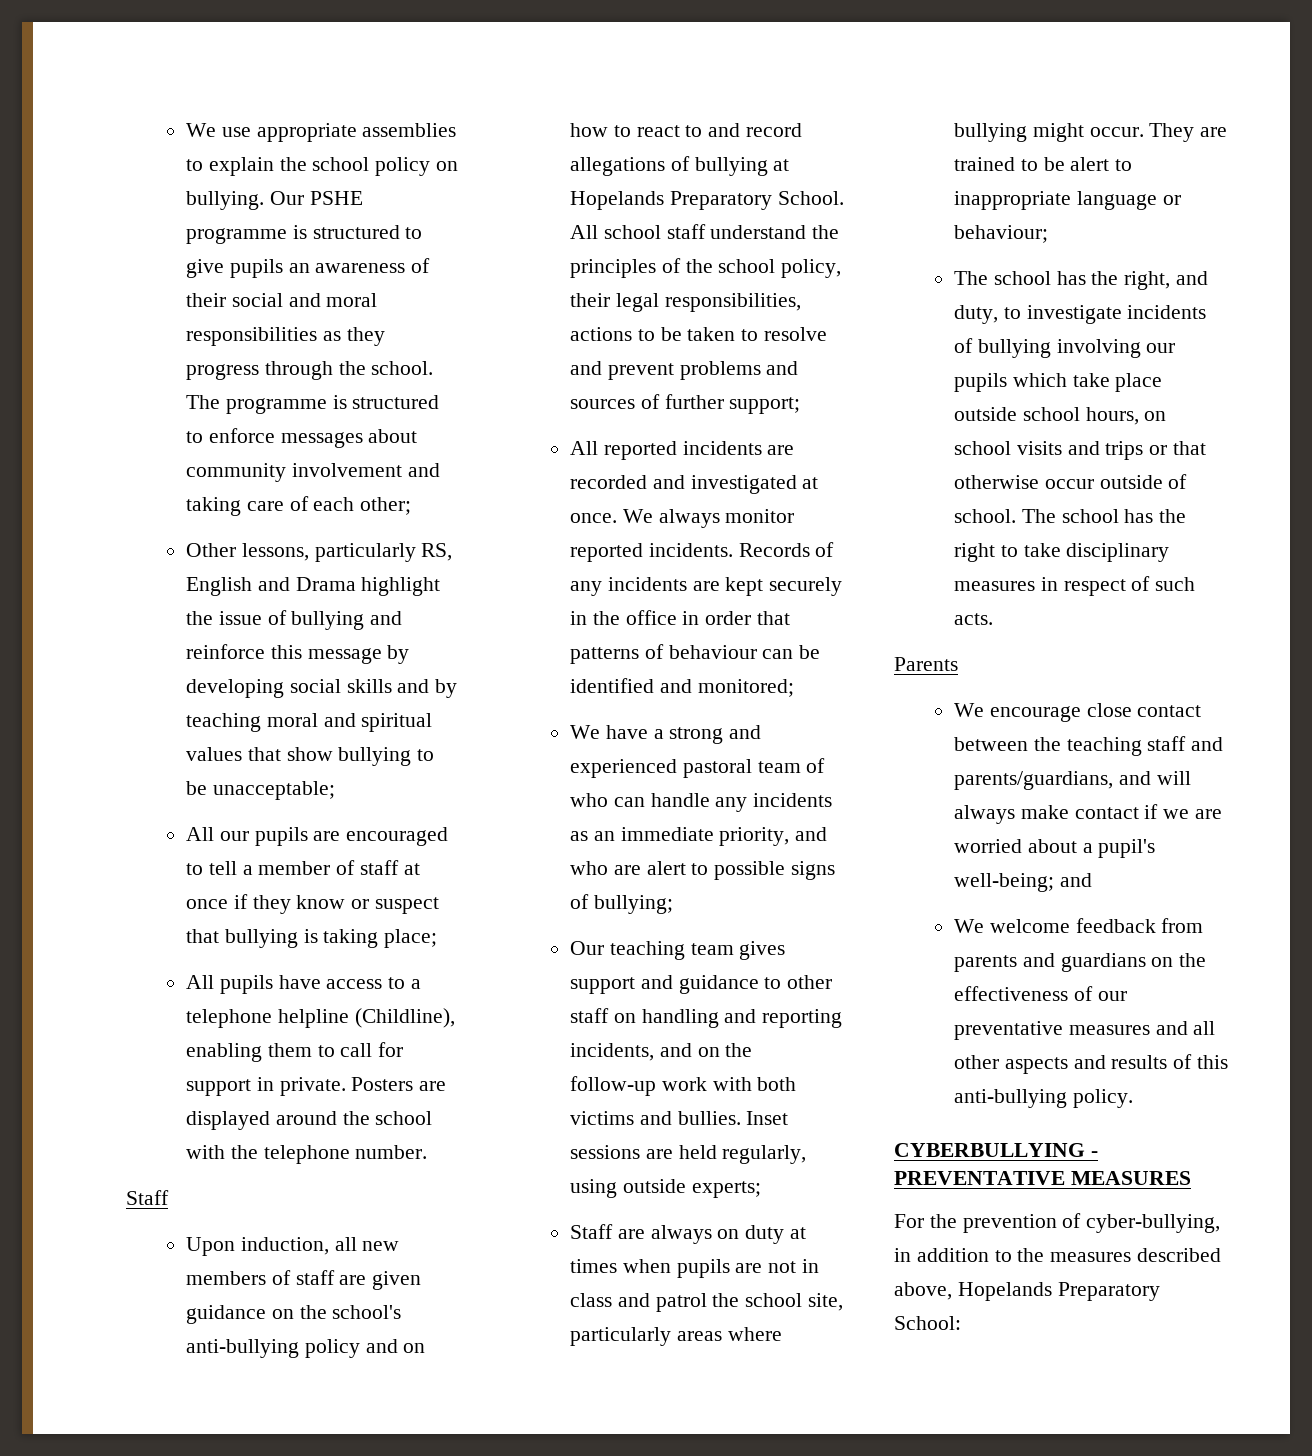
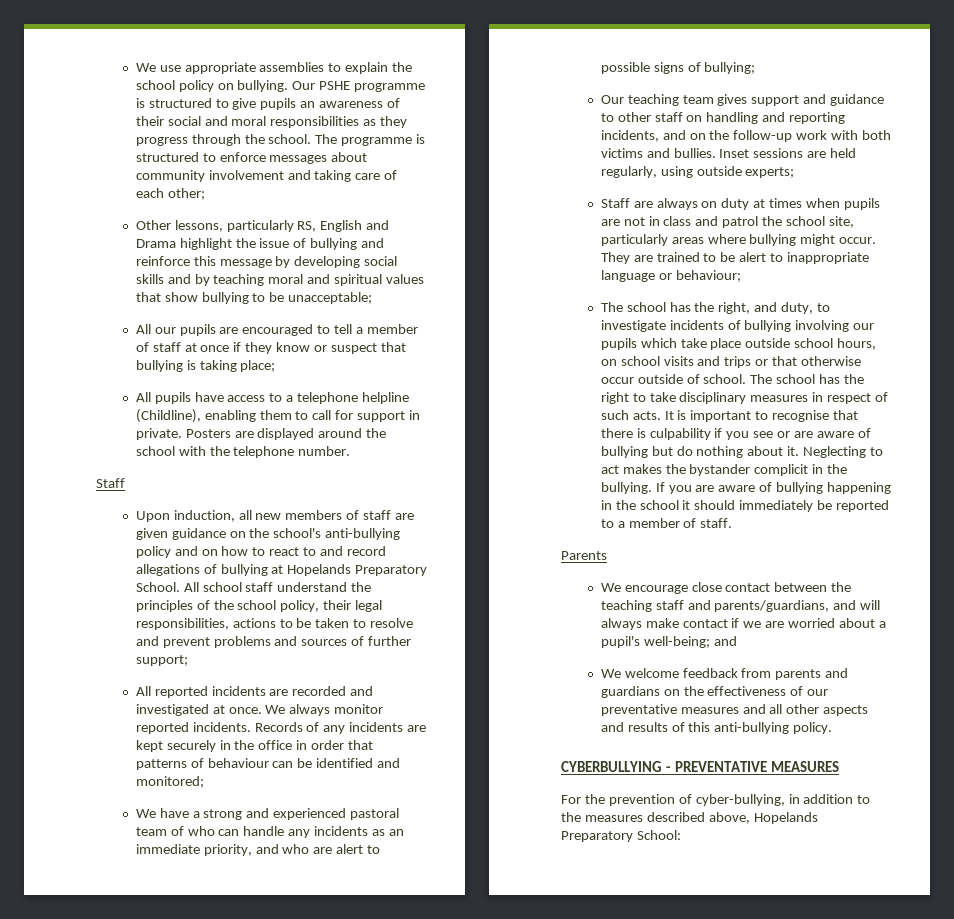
+ It is important to recognise that there is culpability if you see or are aware of bullying but do nothing about it. Neglecting to act makes the bystander complicit in the bullying. If you are aware of bullying happening in the school it should immediately be reported to a member of staff.

